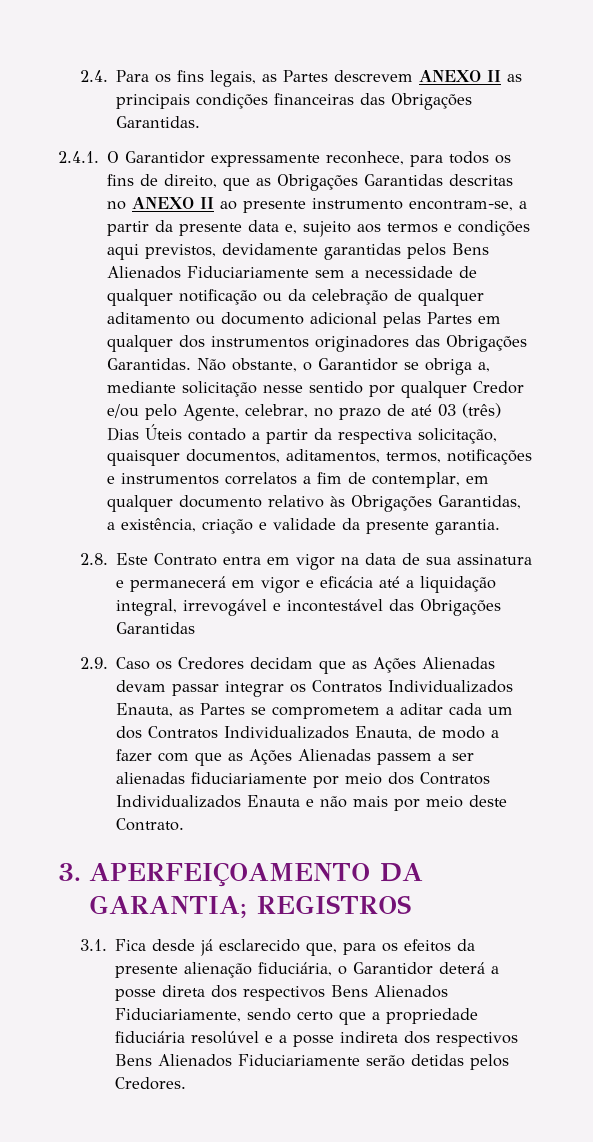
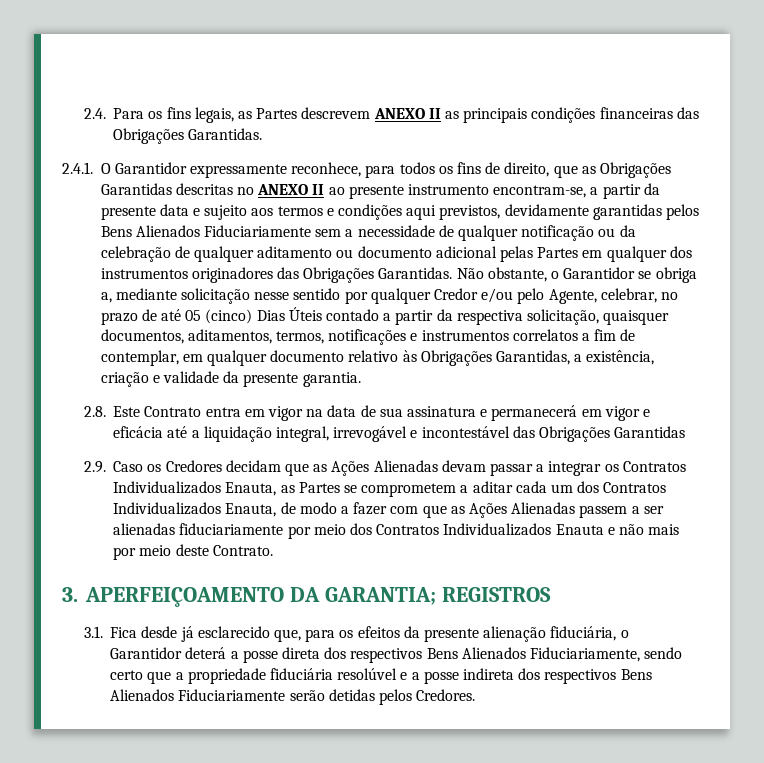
- 2.4.1. O Garantidor expressamente reconhece, para todos os fins de direito, que as Obrigações Garantidas descritas no ANEXO II ao presente instrumento encontram-se, a partir da presente data e, sujeito aos termos e condições aqui previstos, devidamente garantidas pelos Bens Alienados Fiduciariamente sem a necessidade de qualquer notificação ou da celebração de qualquer aditamento ou documento adicional pelas Partes em qualquer dos instrumentos originadores das Obrigações Garantidas.
+ 2.4.1. O Garantidor expressamente reconhece, para todos os fins de direito, que as Obrigações Garantidas descritas no ANEXO II ao presente instrumento encontram-se, a partir da presente data e sujeito aos termos e condições aqui previstos, devidamente garantidas pelos Bens Alienados Fiduciariamente sem a necessidade de qualquer notificação ou da celebração de qualquer aditamento ou documento adicional pelas Partes em qualquer dos instrumentos originadores das Obrigações Garantidas.
- Não obstante, o Garantidor se obriga a, mediante solicitação nesse sentido por qualquer Credor e/ou pelo Agente, celebrar, no prazo de até 03 (três) Dias Úteis contado a partir da respectiva solicitação, quaisquer documentos, aditamentos, termos, notificações e instrumentos correlatos a fim de contemplar, em qualquer documento relativo às Obrigações Garantidas, a existência, criação e validade da presente garantia.
+ Não obstante, o Garantidor se obriga a, mediante solicitação nesse sentido por qualquer Credor e/ou pelo Agente, celebrar, no prazo de até 05 (cinco) Dias Úteis contado a partir da respectiva solicitação, quaisquer documentos, aditamentos, termos, notificações e instrumentos correlatos a fim de contemplar, em qualquer documento relativo às Obrigações Garantidas, a existência, criação e validade da presente garantia.
- 2.9. Caso os Credores decidam que as Ações Alienadas devam passar integrar os Contratos Individualizados Enauta, as Partes se comprometem a aditar cada um dos Contratos Individualizados Enauta, de modo a fazer com que as Ações Alienadas passem a ser alienadas fiduciariamente por meio dos Contratos Individualizados Enauta e não mais por meio deste Contrato.
+ 2.9. Caso os Credores decidam que as Ações Alienadas devam passar a integrar os Contratos Individualizados Enauta, as Partes se comprometem a aditar cada um dos Contratos Individualizados Enauta, de modo a fazer com que as Ações Alienadas passem a ser alienadas fiduciariamente por meio dos Contratos Individualizados Enauta e não mais por meio deste Contrato.

